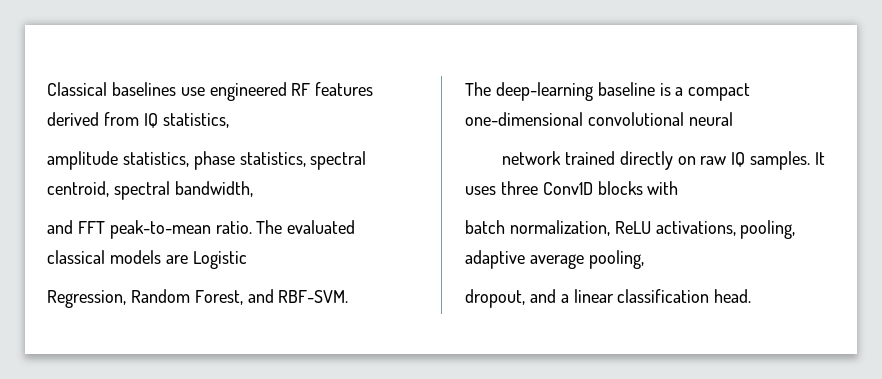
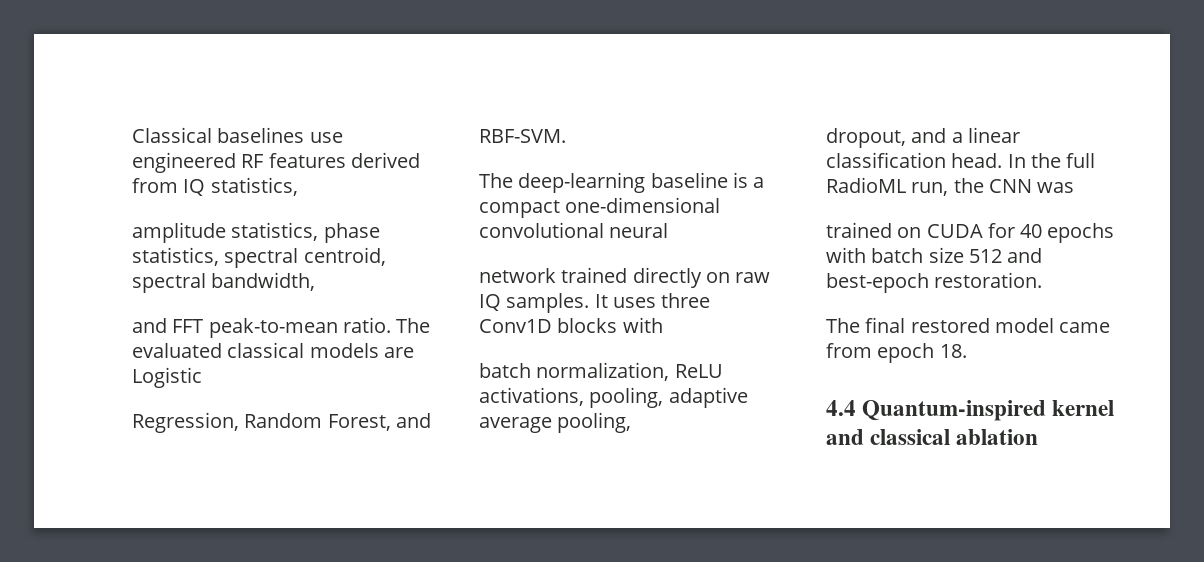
+ In the full RadioML run, the CNN was
+ trained on CUDA for 40 epochs with batch size 512 and best-epoch restoration.
+ The final restored model came from epoch 18.
+ 4.4 Quantum-inspired kernel and classical ablation

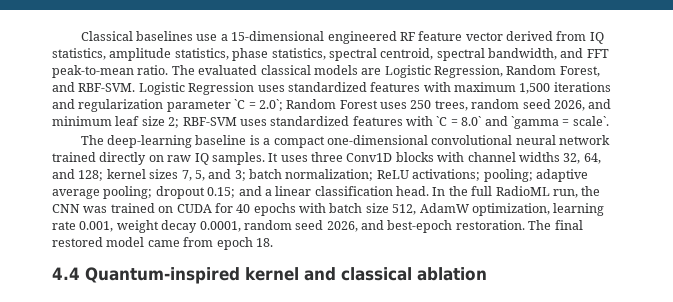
- Classical baselines use engineered RF features derived from IQ statistics,
- amplitude statistics, phase statistics, spectral centroid, spectral bandwidth,
- and FFT peak-to-mean ratio.
+ Classical baselines use a 15-dimensional engineered RF feature vector derived from IQ statistics, amplitude statistics, phase statistics, spectral centroid, spectral bandwidth, and FFT peak-to-mean ratio.
- The evaluated classical models are Logistic
- Regression, Random Forest, and RBF-SVM.
+ The evaluated classical models are Logistic Regression, Random Forest, and RBF-SVM. Logistic Regression uses standardized features with maximum 1,500 iterations and regularization parameter `C = 2.0`; Random Forest uses 250 trees, random seed 2026, and minimum leaf size 2; RBF-SVM uses standardized features with `C = 8.0` and `gamma = scale`.
- The deep-learning baseline is a compact one-dimensional convolutional neural
- network trained directly on raw IQ samples.
+ The deep-learning baseline is a compact one-dimensional convolutional neural network trained directly on raw IQ samples.
- It uses three Conv1D blocks with
- batch normalization, ReLU activations, pooling, adaptive average pooling,
- dropout, and a linear classification head.
+ It uses three Conv1D blocks with channel widths 32, 64, and 128; kernel sizes 7, 5, and 3; batch normalization; ReLU activations; pooling; adaptive average pooling; dropout 0.15; and a linear classification head.
- In the full RadioML run, the CNN was
- trained on CUDA for 40 epochs with batch size 512 and best-epoch restoration.
- The final restored model came from epoch 18.
+ In the full RadioML run, the CNN was trained on CUDA for 40 epochs with batch size 512, AdamW optimization, learning rate 0.001, weight decay 0.0001, random seed 2026, and best-epoch restoration. The final restored model came from epoch 18.

